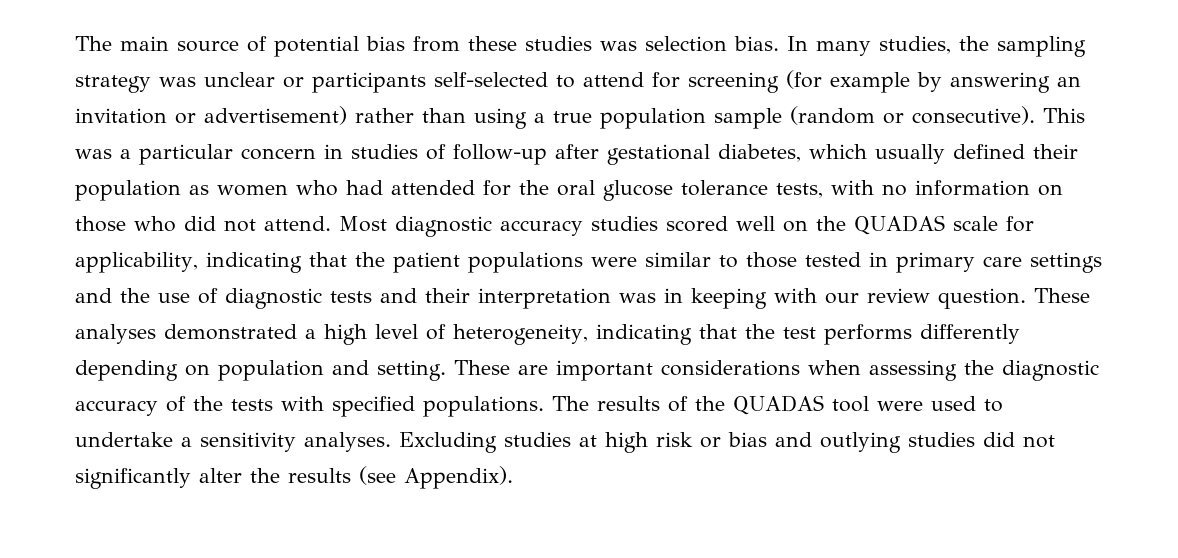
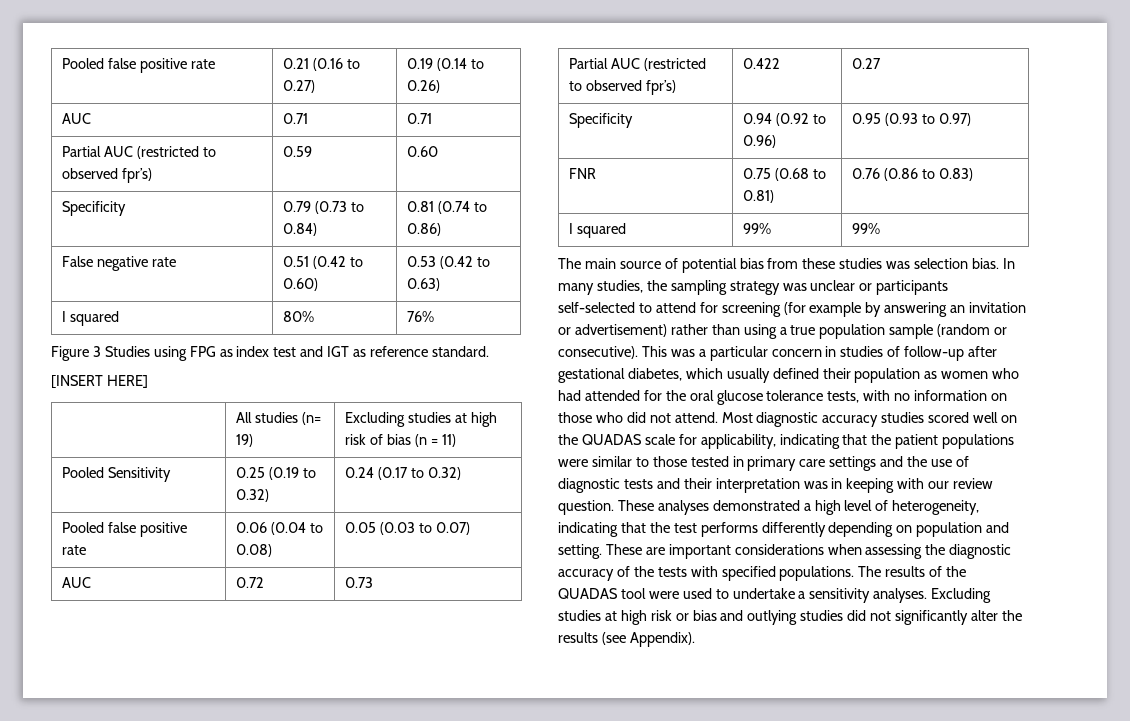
+ Pooled false positive rate | 0.21 (0.16 to 0.27) | 0.19 (0.14 to 0.26)
+ AUC | 0.71 | 0.71
+ Partial AUC (restricted to observed fpr’s) | 0.59 | 0.60
+ Specificity | 0.79 (0.73 to 0.84) | 0.81 (0.74 to 0.86)
+ False negative rate | 0.51 (0.42 to 0.60) | 0.53 (0.42 to 0.63)
+ I squared | 80% | 76%
+ Figure 3 Studies using FPG as index test and IGT as reference standard.
+ [INSERT HERE]
+ | All studies (n= 19) | Excluding studies at high risk of bias (n = 11)
+ Pooled Sensitivity | 0.25 (0.19 to 0.32) | 0.24 (0.17 to 0.32)
+ Pooled false positive rate | 0.06 (0.04 to 0.08) | 0.05 (0.03 to 0.07)
+ AUC | 0.72 | 0.73
+ Partial AUC (restricted to observed fpr’s) | 0.422 | 0.27
+ Specificity | 0.94 (0.92 to 0.96) | 0.95 (0.93 to 0.97)
+ FNR | 0.75 (0.68 to 0.81) | 0.76 (0.86 to 0.83)
+ I squared | 99% | 99%

